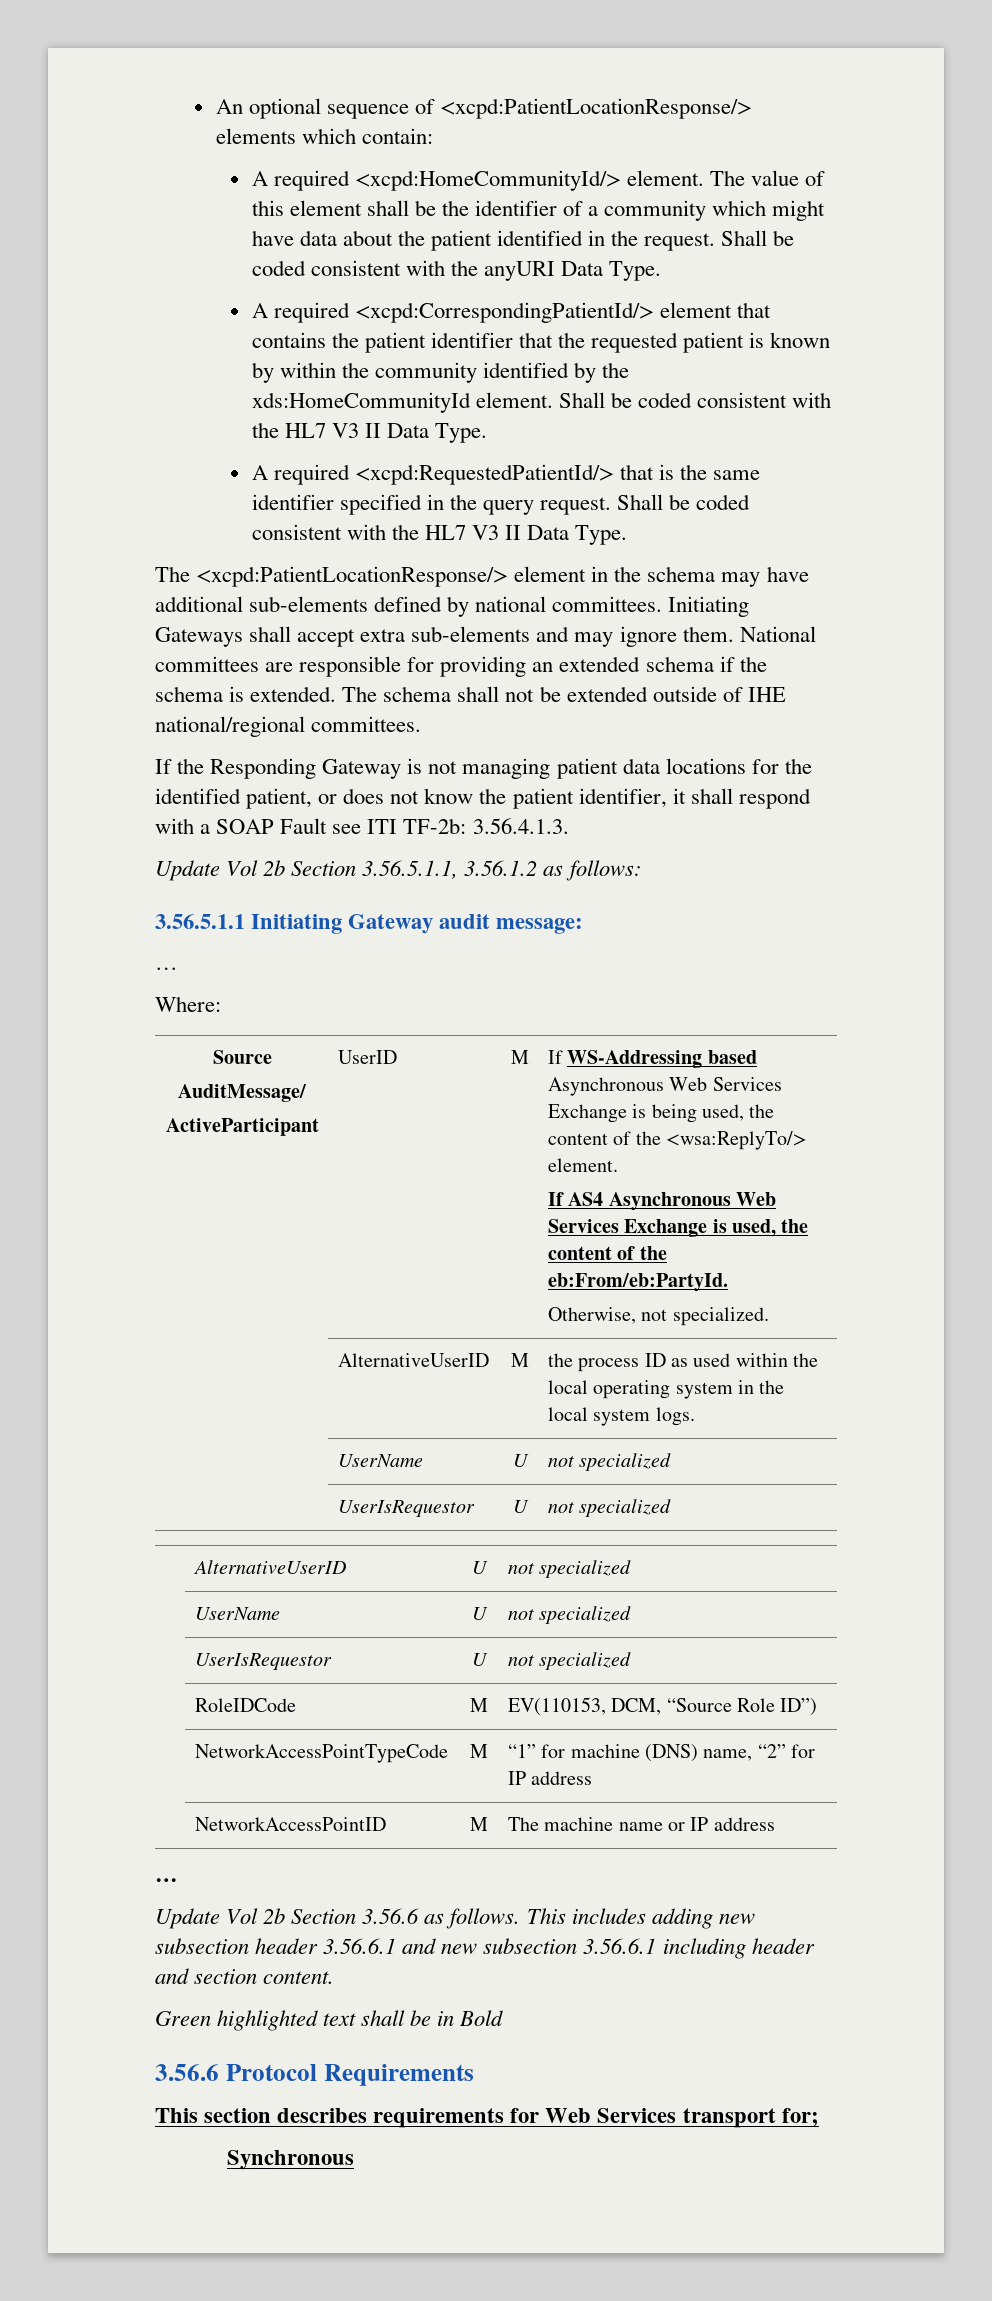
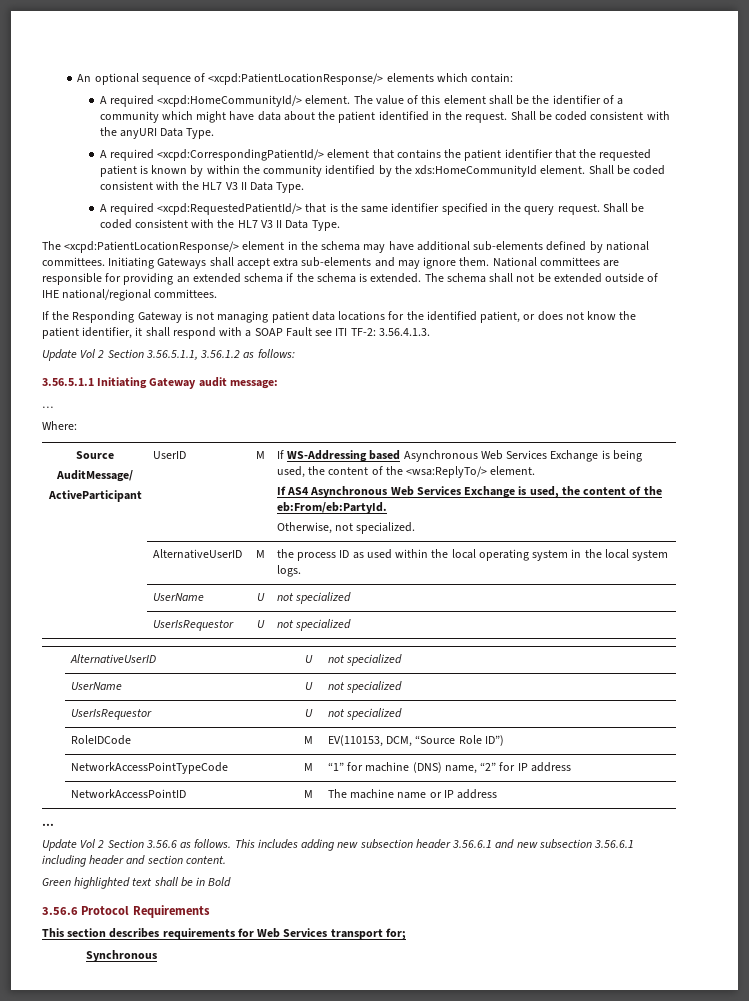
- If the Responding Gateway is not managing patient data locations for the identified patient, or does not know the patient identifier, it shall respond with a SOAP Fault see ITI TF-2b: 3.56.4.1.3.
+ If the Responding Gateway is not managing patient data locations for the identified patient, or does not know the patient identifier, it shall respond with a SOAP Fault see ITI TF-2: 3.56.4.1.3.
- Update Vol 2b Section 3.56.5.1.1, 3.56.1.2 as follows:
+ Update Vol 2 Section 3.56.5.1.1, 3.56.1.2 as follows:
- Update Vol 2b Section 3.56.6 as follows.
+ Update Vol 2 Section 3.56.6 as follows.

